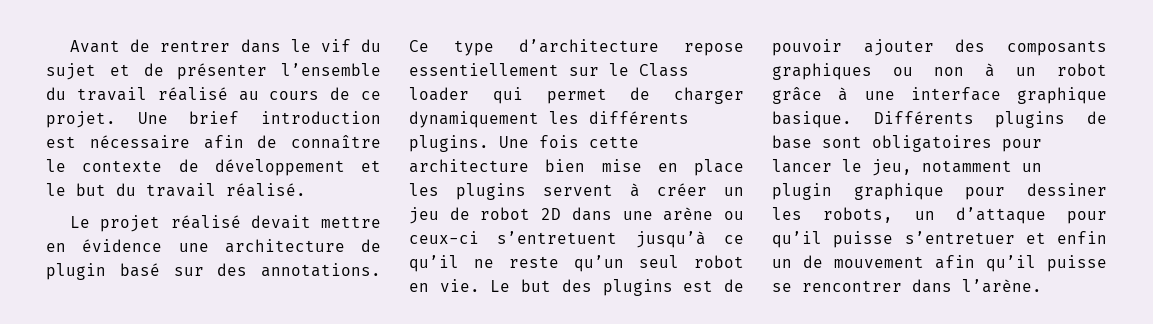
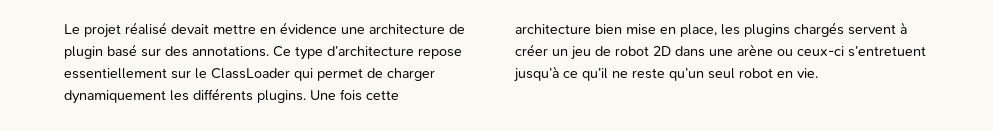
- Avant de rentrer dans le vif du sujet et de présenter l’ensemble du travail réalisé au cours de ce projet. Une brief introduction est nécessaire afin de connaître le contexte de développement et le but du travail réalisé.
- Ce type d’architecture repose essentiellement sur le Class loader qui permet de charger dynamiquement les différents plugins.
+ Ce type d’architecture repose essentiellement sur le ClassLoader qui permet de charger dynamiquement les différents plugins.
- Une fois cette architecture bien mise en place les plugins servent à créer un jeu de robot 2D dans une arène ou ceux-ci s’entretuent jusqu’à ce qu’il ne reste qu’un seul robot en vie. Le but des plugins est de pouvoir ajouter des composants graphiques ou non à un robot grâce à une interface graphique basique. Différents plugins de base sont obligatoires pour lancer le jeu, notamment un plugin graphique pour dessiner les robots, un d’attaque pour qu’il puisse s’entretuer et enfin un de mouvement afin qu’il puisse se rencontrer dans l’arène.
+ Une fois cette architecture bien mise en place, les plugins chargés servent à créer un jeu de robot 2D dans une arène ou ceux-ci s’entretuent jusqu’à ce qu’il ne reste qu’un seul robot en vie.

